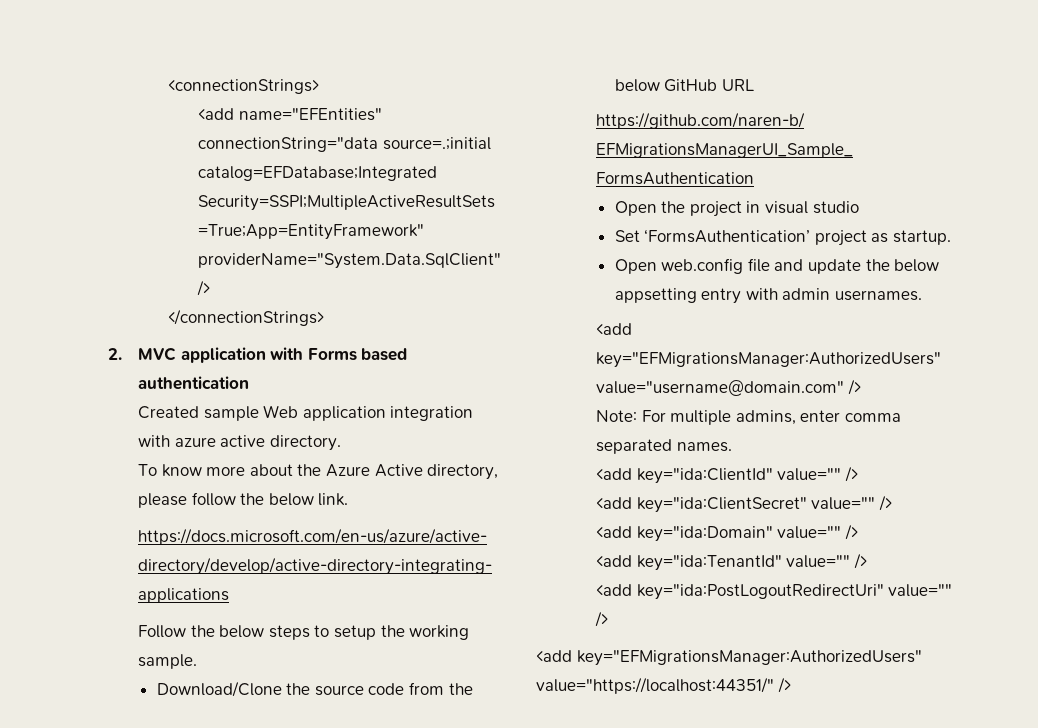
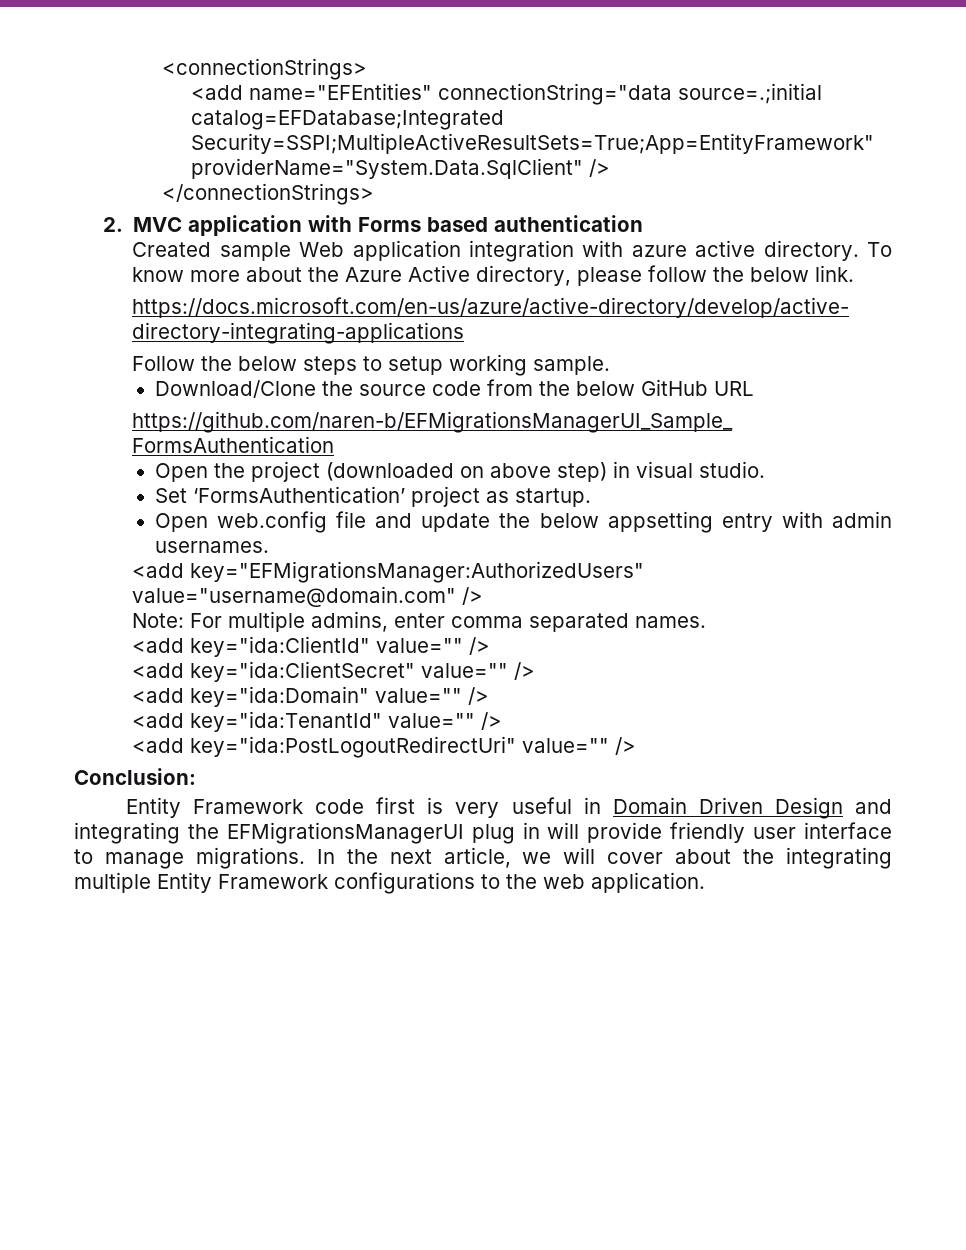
- Created sample Web application integration with azure active directory.
- To know more about the Azure Active directory, please follow the below link.
+ Created sample Web application integration with azure active directory. To know more about the Azure Active directory, please follow the below link.
- Follow the below steps to setup the working sample.
+ Follow the below steps to setup working sample.
- Open the project in visual studio
+ Open the project (downloaded on above step) in visual studio.
- <add key="EFMigrationsManager:AuthorizedUsers" value="https://localhost:44351/" />
+ Conclusion:
+ Entity Framework code first is very useful in Domain Driven Design and integrating the EFMigrationsManagerUI plug in will provide friendly user interface to manage migrations. In the next article, we will cover about the integrating multiple Entity Framework configurations to the web application.

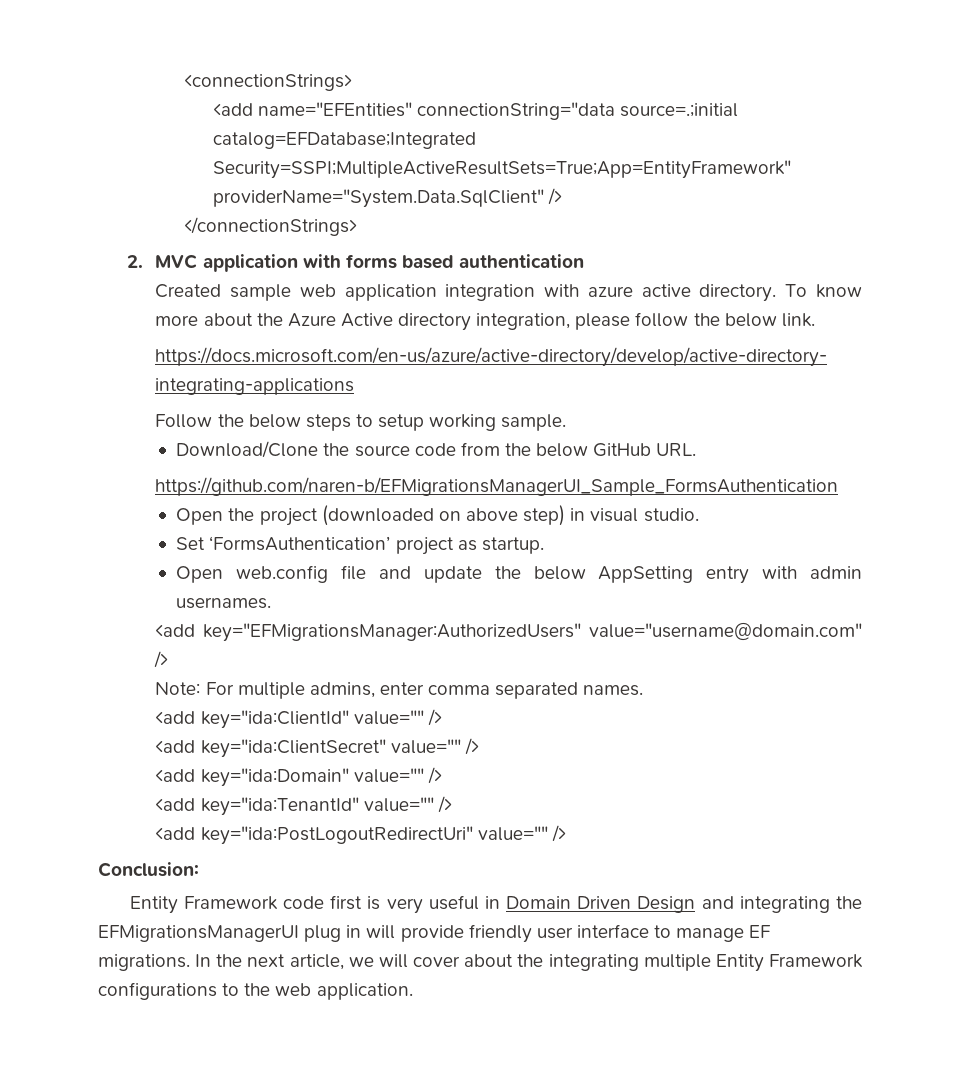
- 2. MVC application with Forms based authentication
+ 2. MVC application with forms based authentication
- Created sample Web application integration with azure active directory.
+ Created sample web application integration with azure active directory.
- To know more about the Azure Active directory, please follow the below link.
+ To know more about the Azure Active directory integration, please follow the below link.
- Download/Clone the source code from the below GitHub URL
+ Download/Clone the source code from the below GitHub URL.
- Open web.config file and update the below appsetting entry with admin usernames.
+ Open web.config file and update the below AppSetting entry with admin usernames.
- Entity Framework code first is very useful in Domain Driven Design and integrating the EFMigrationsManagerUI plug in will provide friendly user interface to manage migrations.
+ Entity Framework code first is very useful in Domain Driven Design and integrating the EFMigrationsManagerUI plug in will provide friendly user interface to manage EF migrations.

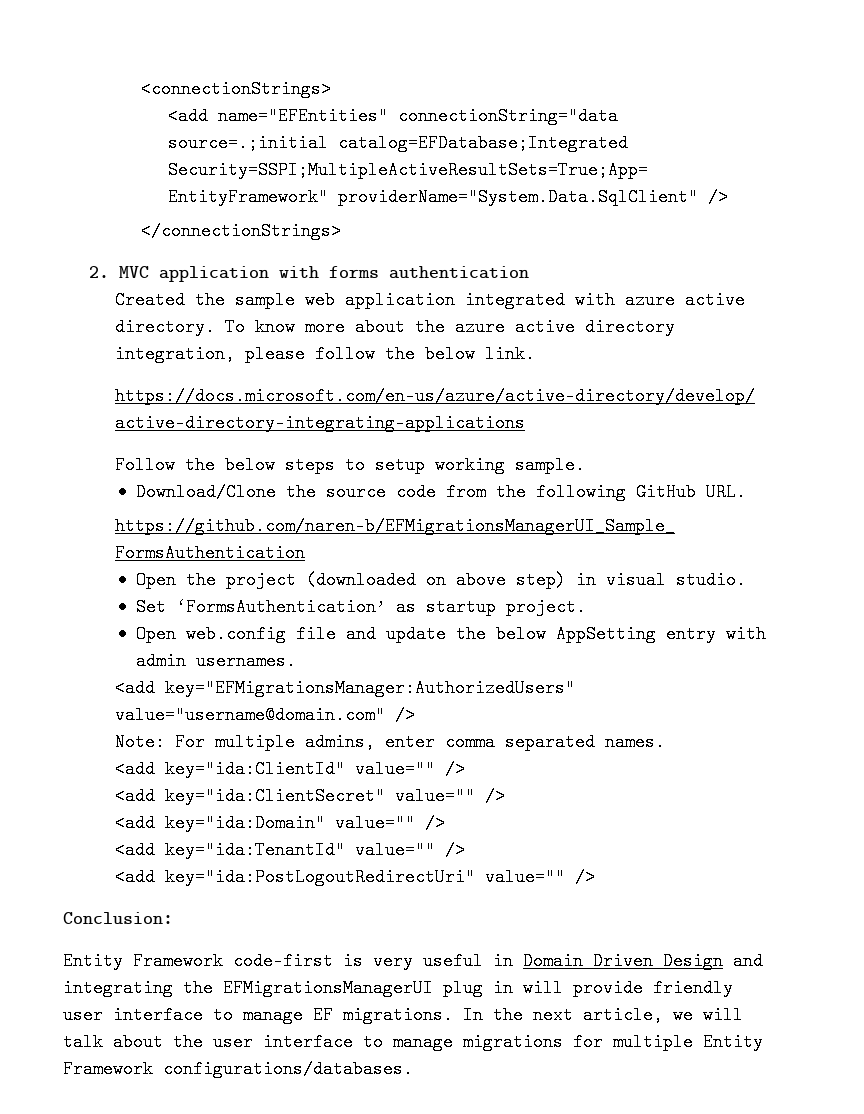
- 2. MVC application with forms based authentication
+ 2. MVC application with forms authentication
- Created sample web application integration with azure active directory.
+ Created the sample web application integrated with azure active directory.
- To know more about the Azure Active directory integration, please follow the below link.
+ To know more about the azure active directory integration, please follow the below link.
- Download/Clone the source code from the below GitHub URL.
+ Download/Clone the source code from the following GitHub URL.
- Set ‘FormsAuthentication’ project as startup.
+ Set ‘FormsAuthentication’ as startup project.
- Entity Framework code first is very useful in Domain Driven Design and integrating the EFMigrationsManagerUI plug in will provide friendly user interface to manage EF migrations.
+ Entity Framework code-first is very useful in Domain Driven Design and integrating the EFMigrationsManagerUI plug in will provide friendly user interface to manage EF migrations.
- In the next article, we will cover about the integrating multiple Entity Framework configurations to the web application.
+ In the next article, we will talk about the user interface to manage migrations for multiple Entity Framework configurations/databases.

